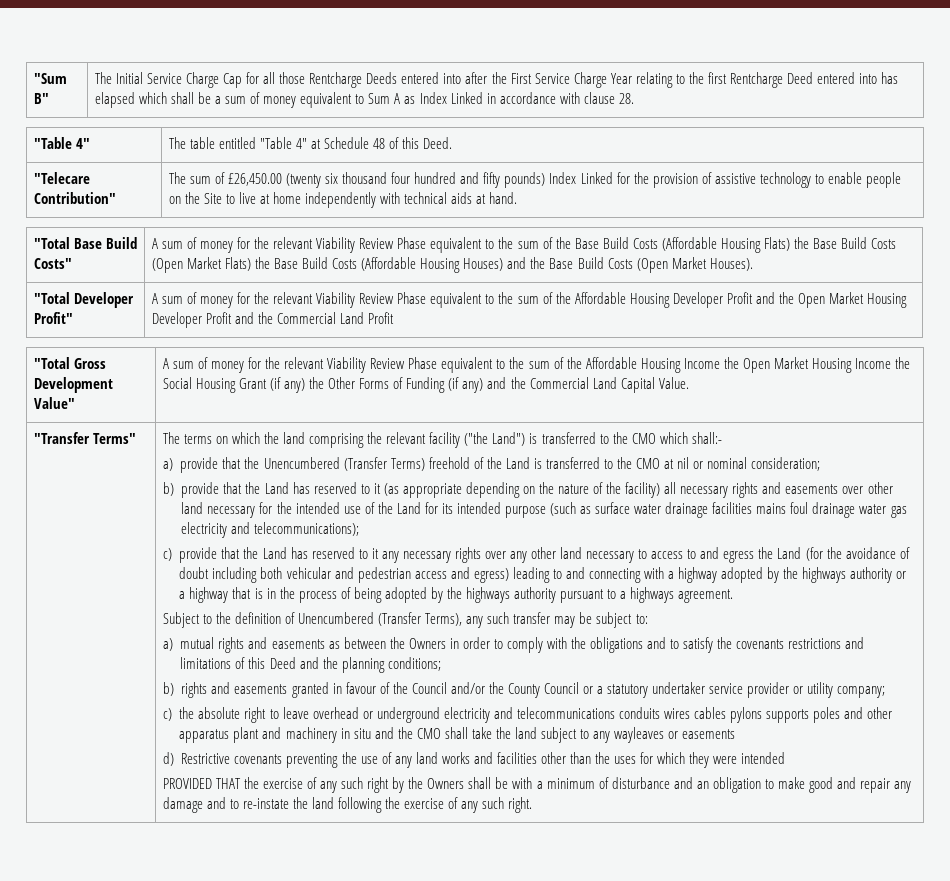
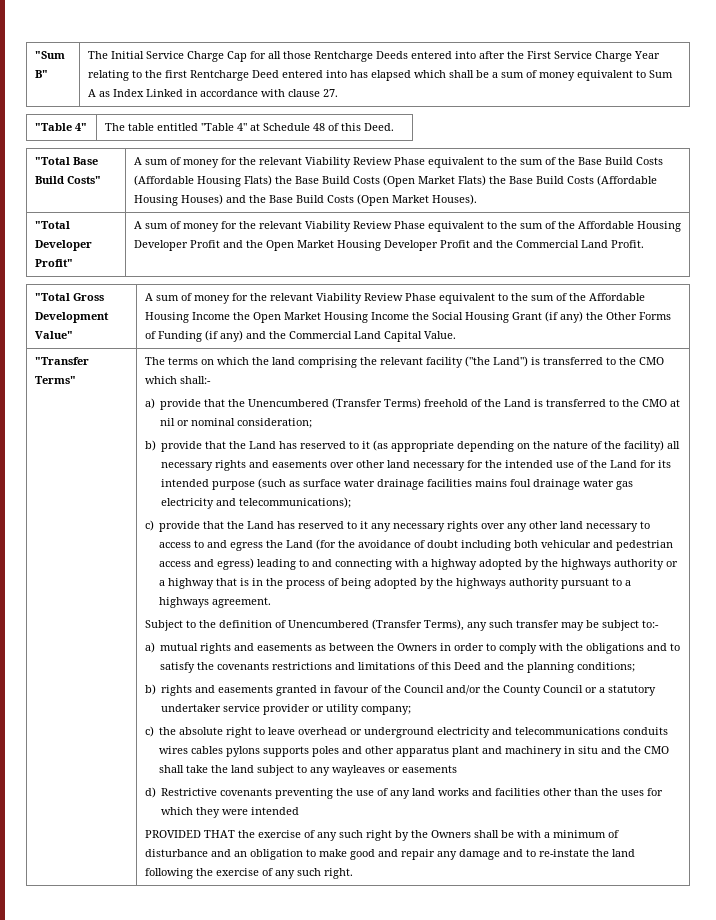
- The Initial Service Charge Cap for all those Rentcharge Deeds entered into after the First Service Charge Year relating to the first Rentcharge Deed entered into has elapsed which shall be a sum of money equivalent to Sum A as Index Linked in accordance with clause 28.
+ The Initial Service Charge Cap for all those Rentcharge Deeds entered into after the First Service Charge Year relating to the first Rentcharge Deed entered into has elapsed which shall be a sum of money equivalent to Sum A as Index Linked in accordance with clause 27.
- "Telecare Contribution" | The sum of £26,450.00 (twenty six thousand four hundred and fifty pounds) Index Linked for the provision of assistive technology to enable people on the Site to live at home independently with technical aids at hand.
- "Total Developer Profit" | A sum of money for the relevant Viability Review Phase equivalent to the sum of the Affordable Housing Developer Profit and the Open Market Housing Developer Profit and the Commercial Land Profit
+ "Total Developer Profit" | A sum of money for the relevant Viability Review Phase equivalent to the sum of the Affordable Housing Developer Profit and the Open Market Housing Developer Profit and the Commercial Land Profit.
- Subject to the definition of Unencumbered (Transfer Terms), any such transfer may be subject to:
+ Subject to the definition of Unencumbered (Transfer Terms), any such transfer may be subject to:-

